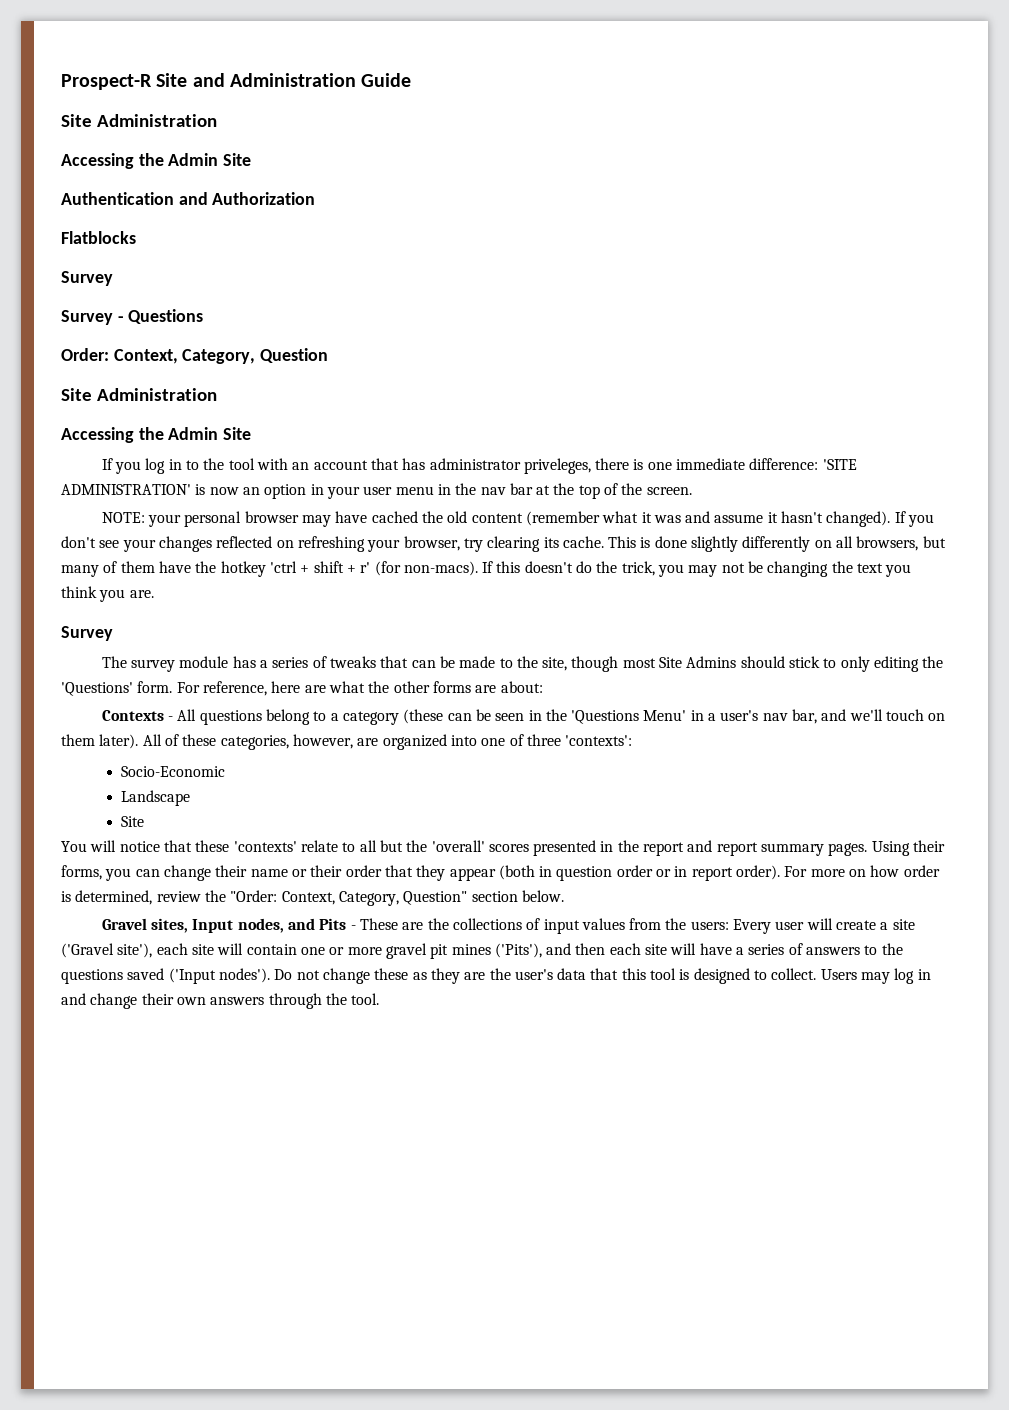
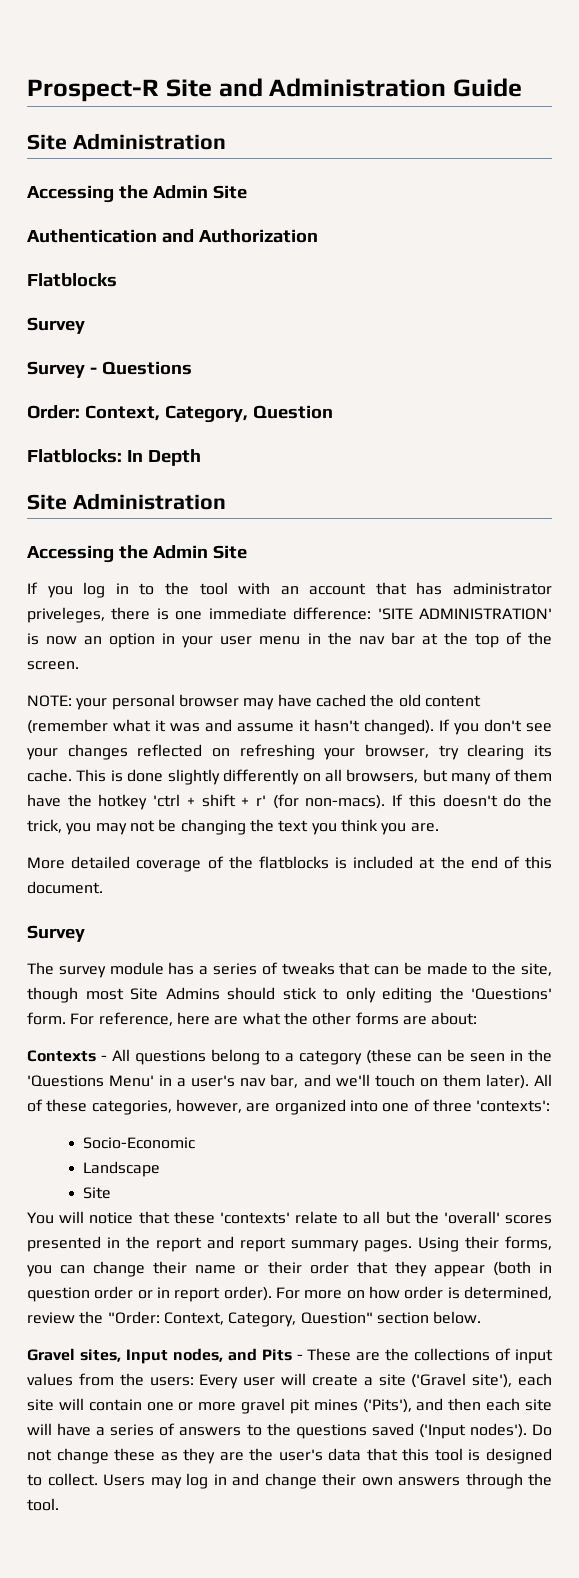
+ Flatblocks: In Depth
+ More detailed coverage of the flatblocks is included at the end of this document.

